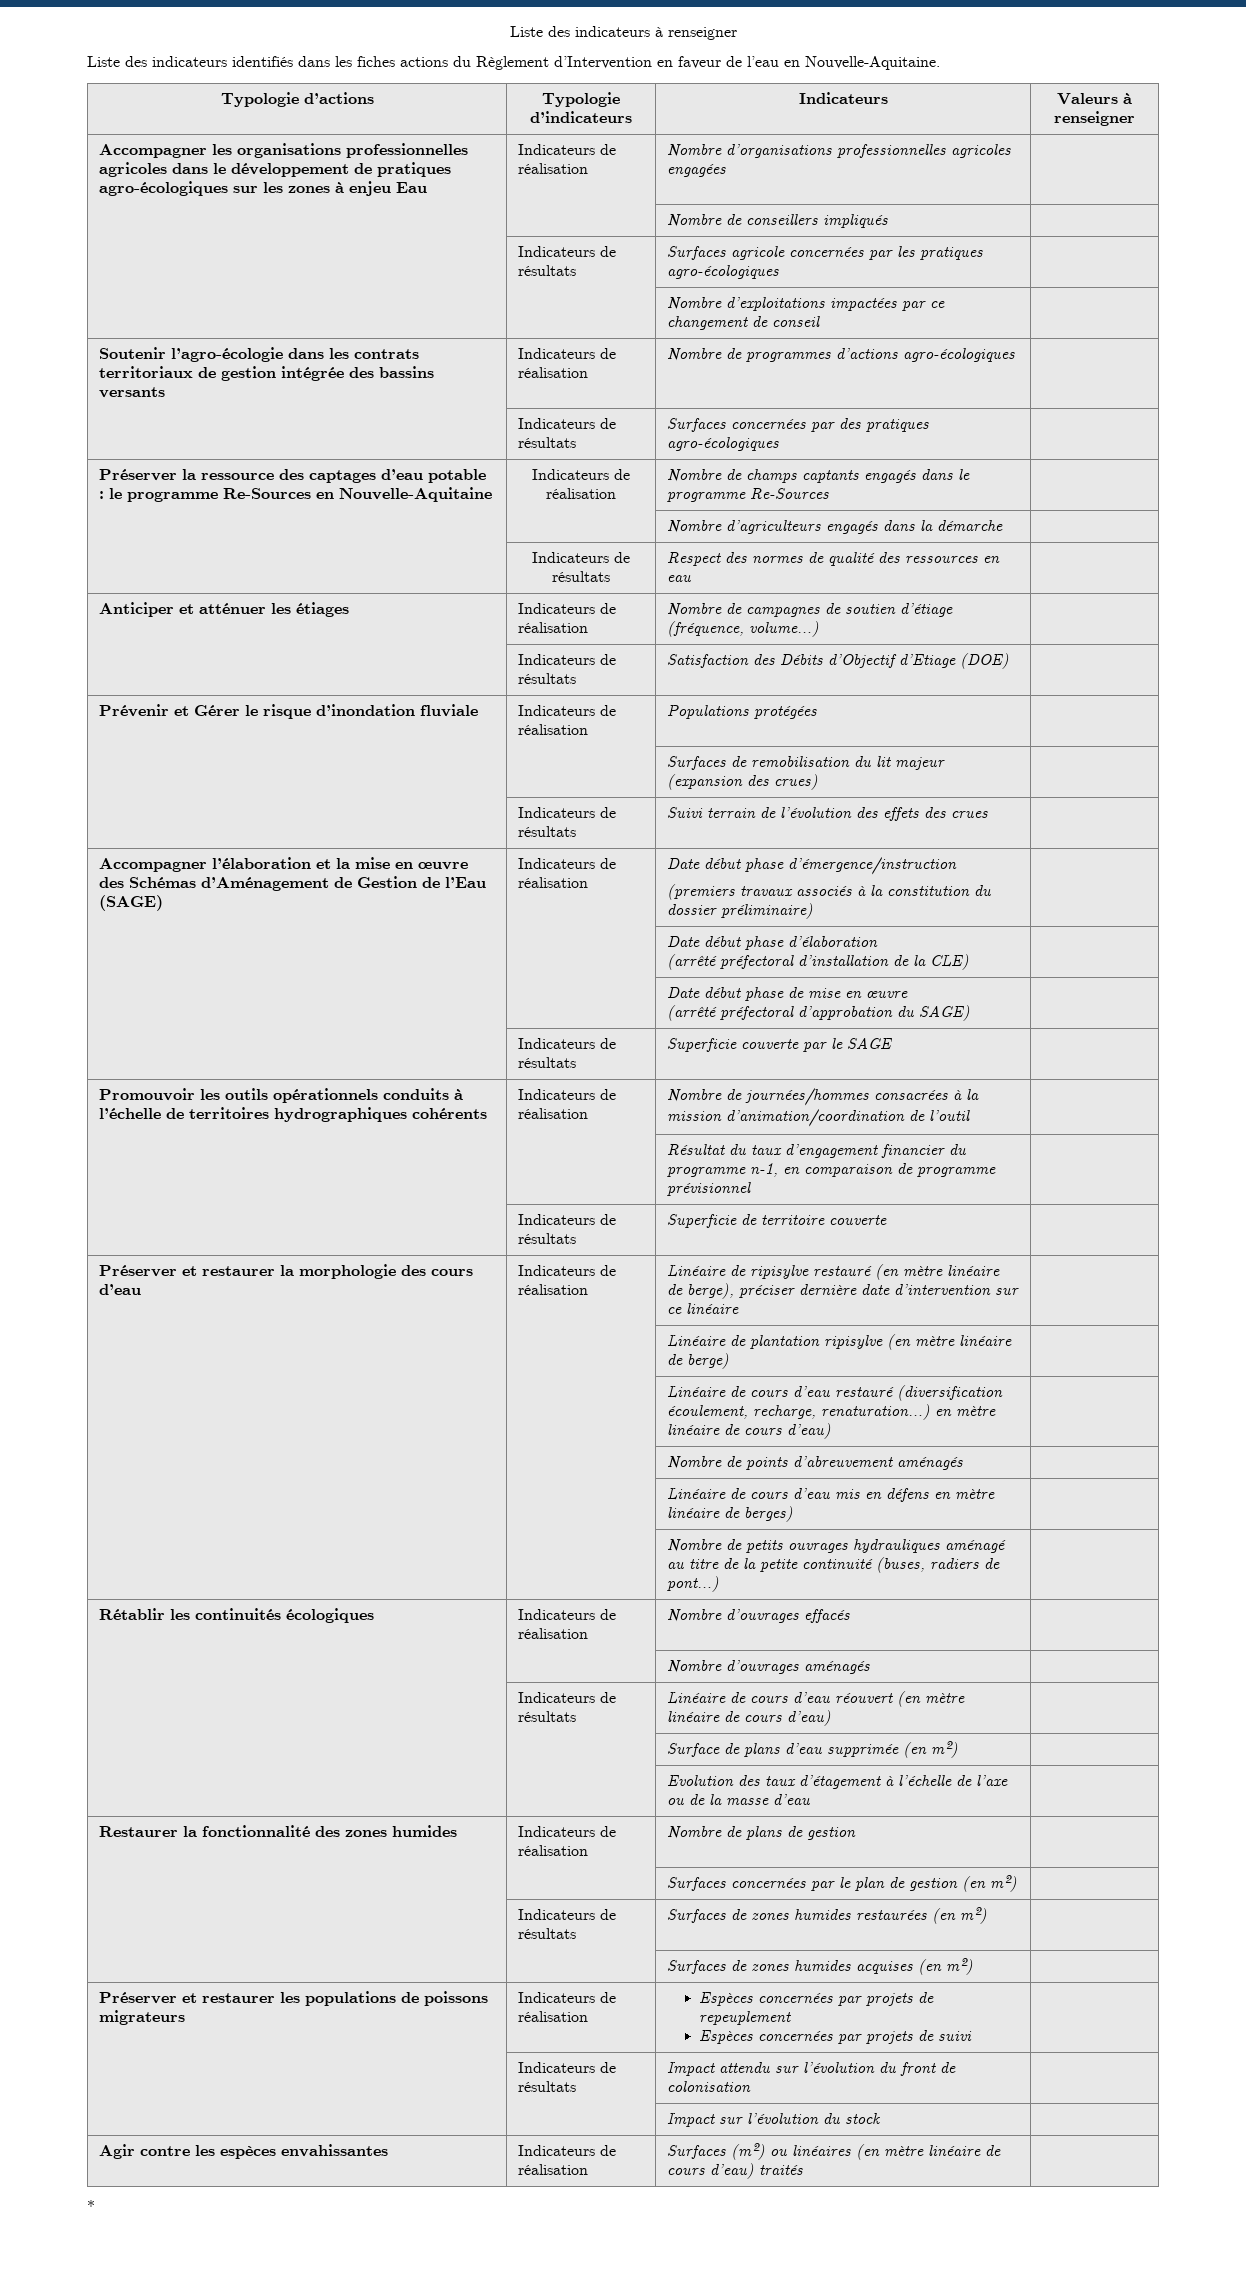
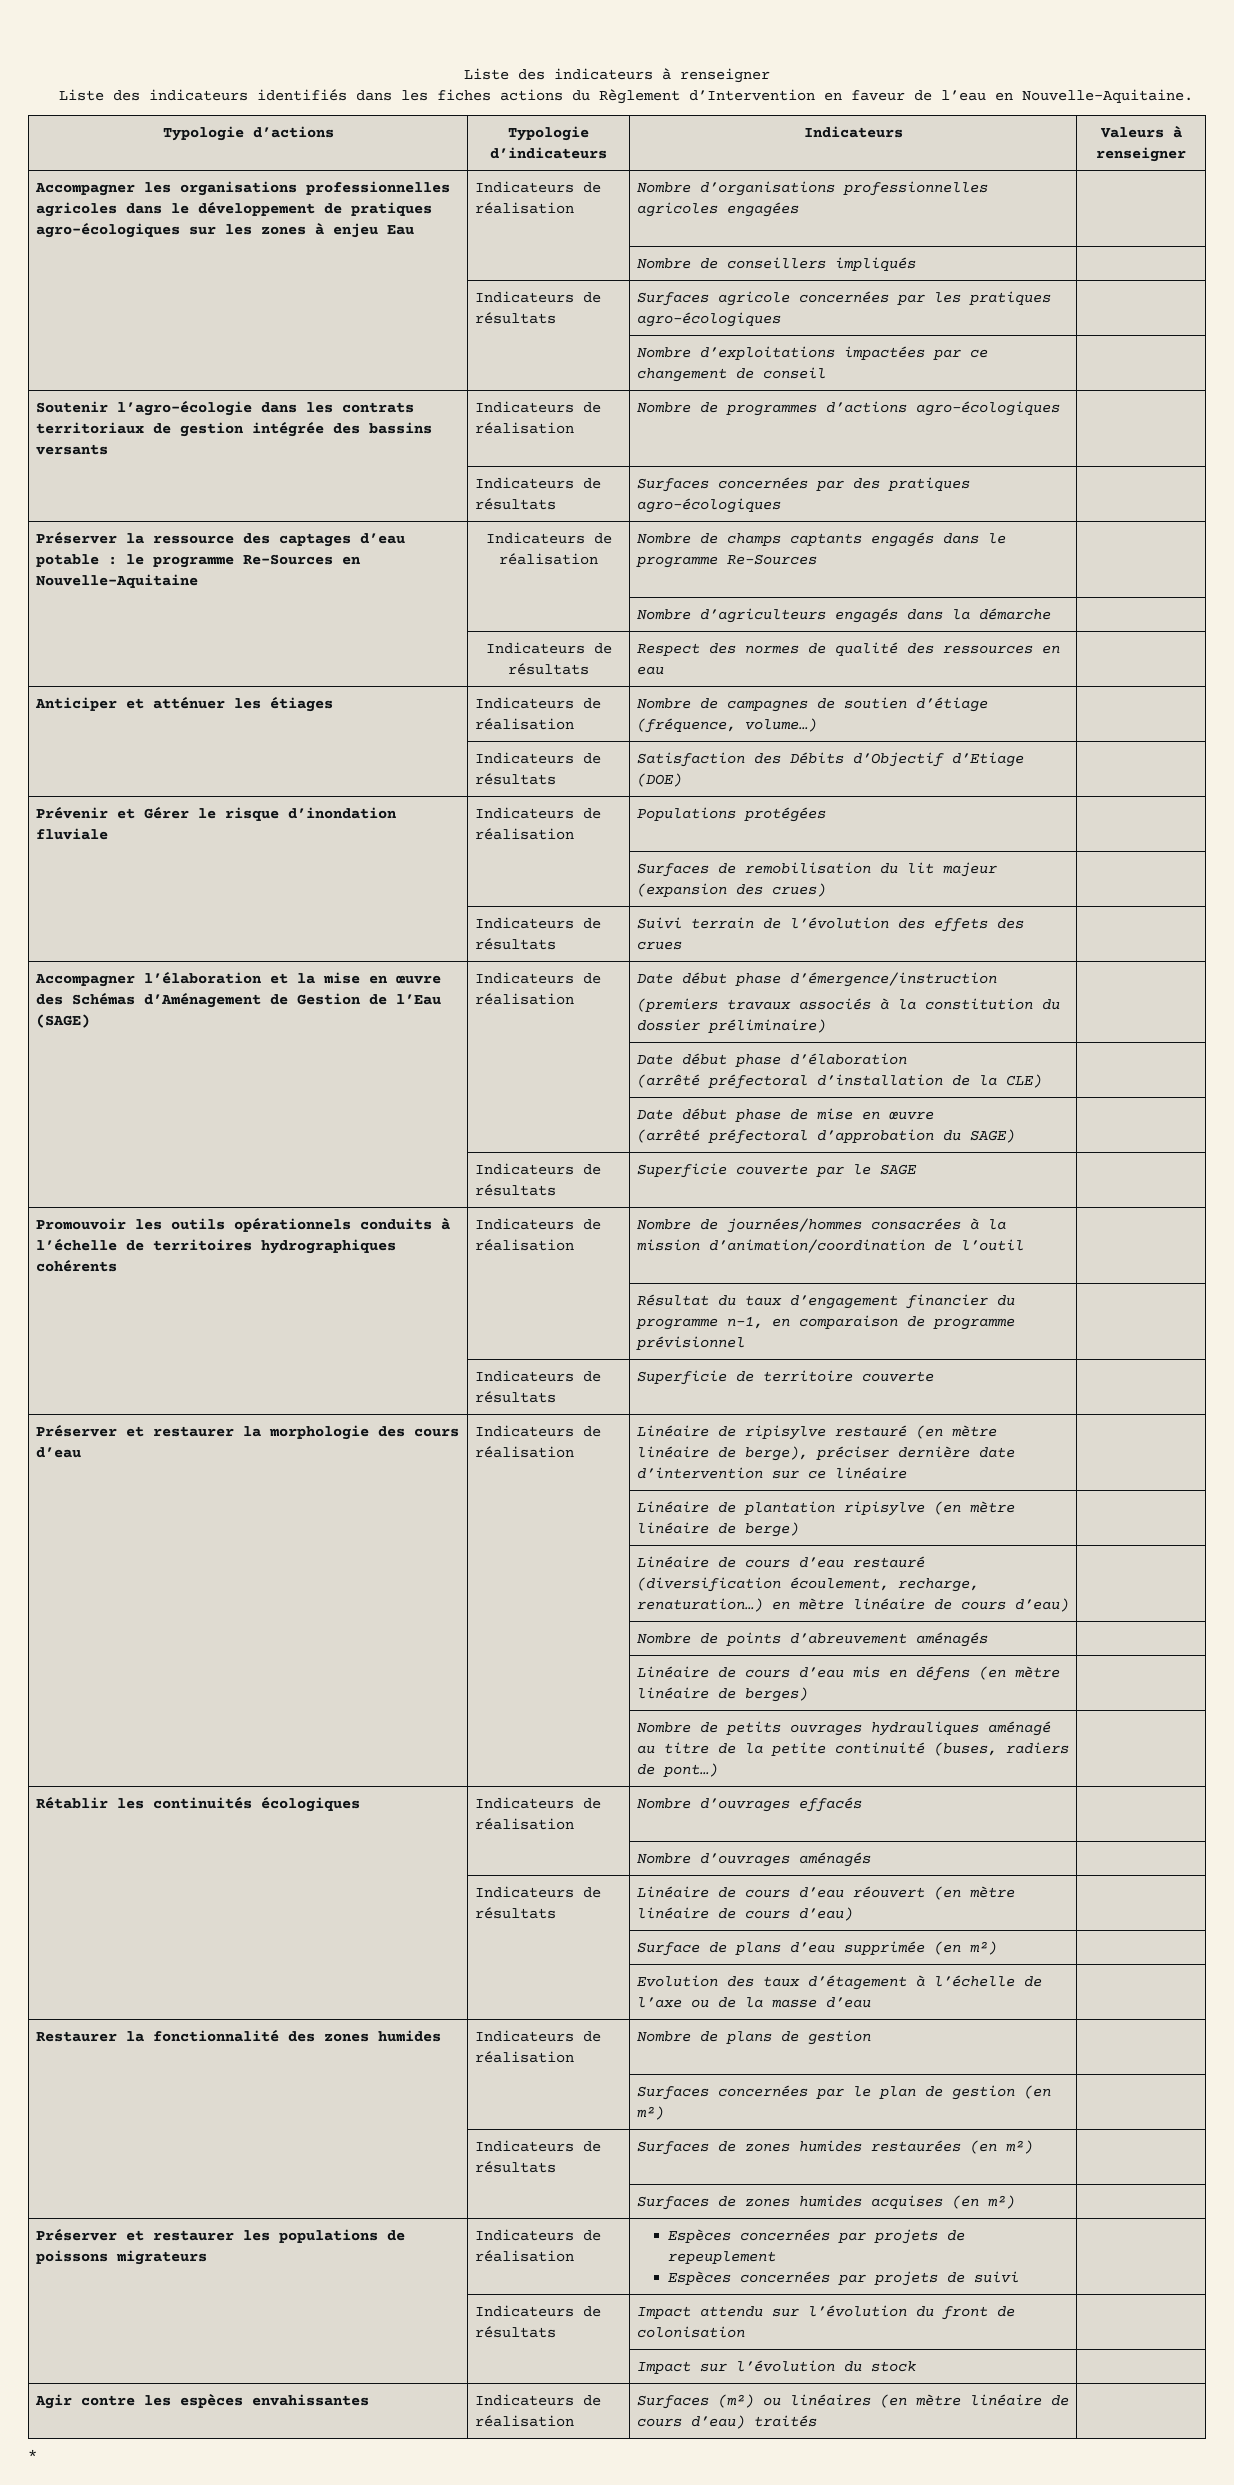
- | | Linéaire de cours d’eau mis en défens en mètre linéaire de berges) |
+ | | Linéaire de cours d’eau mis en défens (en mètre linéaire de berges) |

